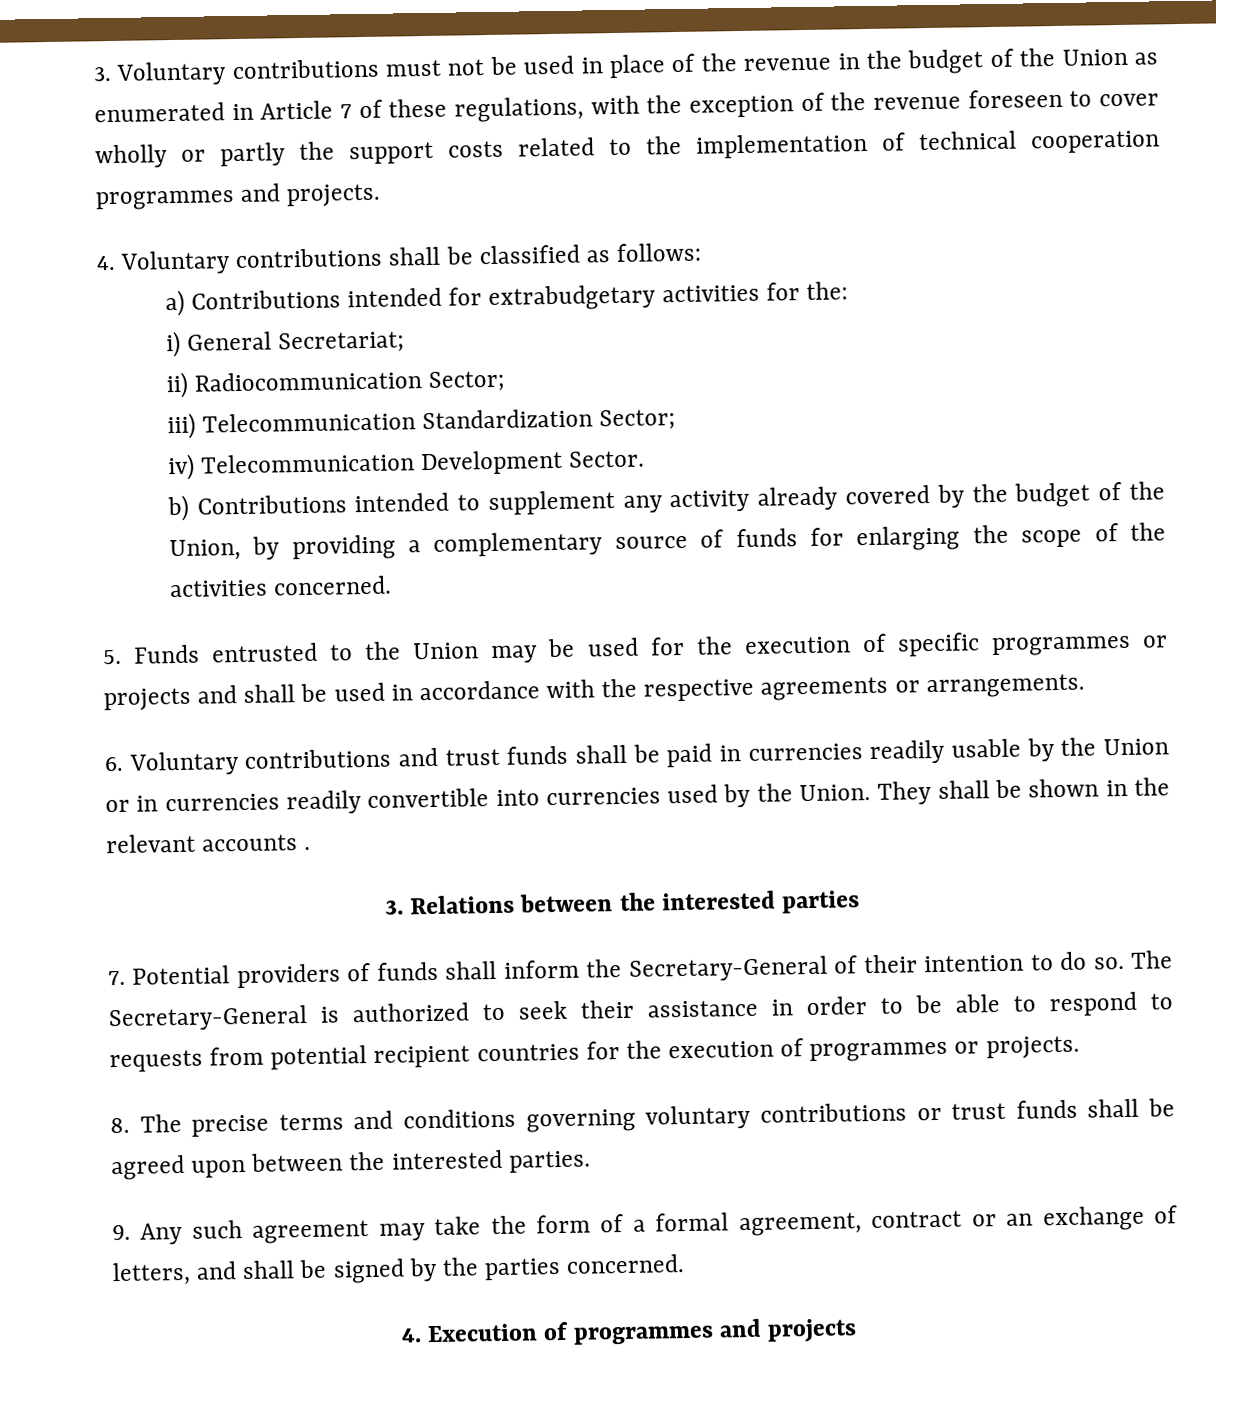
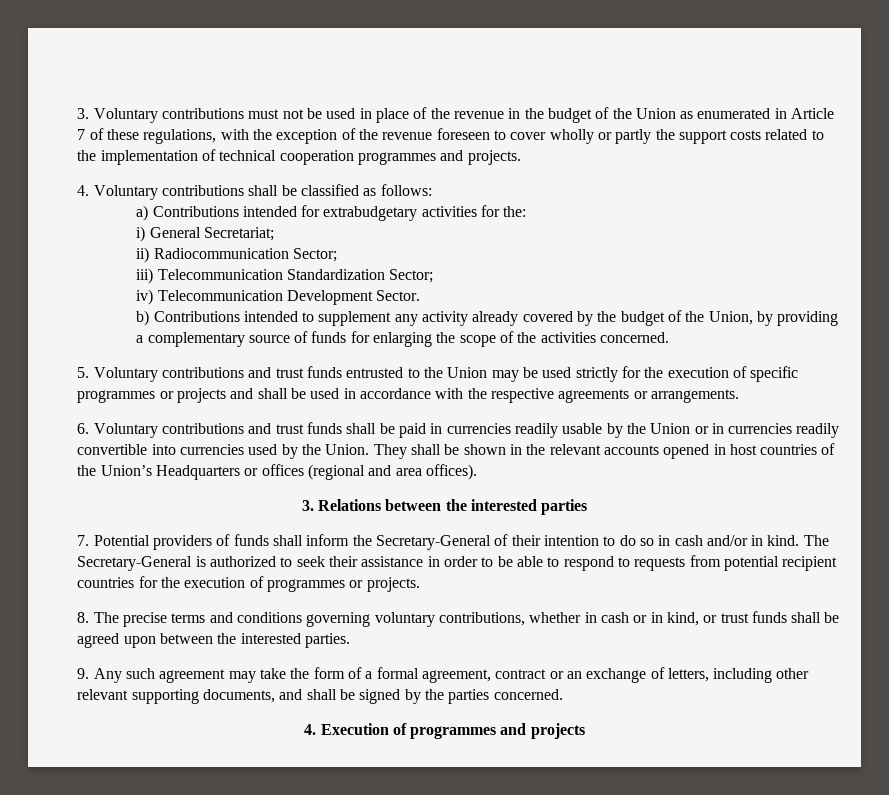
- 5. Funds entrusted to the Union may be used for the execution of specific programmes or projects and shall be used in accordance with the respective agreements or arrangements.
+ 5. Voluntary contributions and trust funds entrusted to the Union may be used strictly for the execution of specific programmes or projects and shall be used in accordance with the respective agreements or arrangements.
- They shall be shown in the relevant accounts .
+ They shall be shown in the relevant accounts opened in host countries of the Union’s Headquarters or offices (regional and area offices).
- 7. Potential providers of funds shall inform the Secretary-General of their intention to do so.
+ 7. Potential providers of funds shall inform the Secretary-General of their intention to do so in cash and/or in kind.
- 8. The precise terms and conditions governing voluntary contributions or trust funds shall be agreed upon between the interested parties.
+ 8. The precise terms and conditions governing voluntary contributions, whether in cash or in kind, or trust funds shall be agreed upon between the interested parties.
- 9. Any such agreement may take the form of a formal agreement, contract or an exchange of letters, and shall be signed by the parties concerned.
+ 9. Any such agreement may take the form of a formal agreement, contract or an exchange of letters, including other relevant supporting documents, and shall be signed by the parties concerned.

